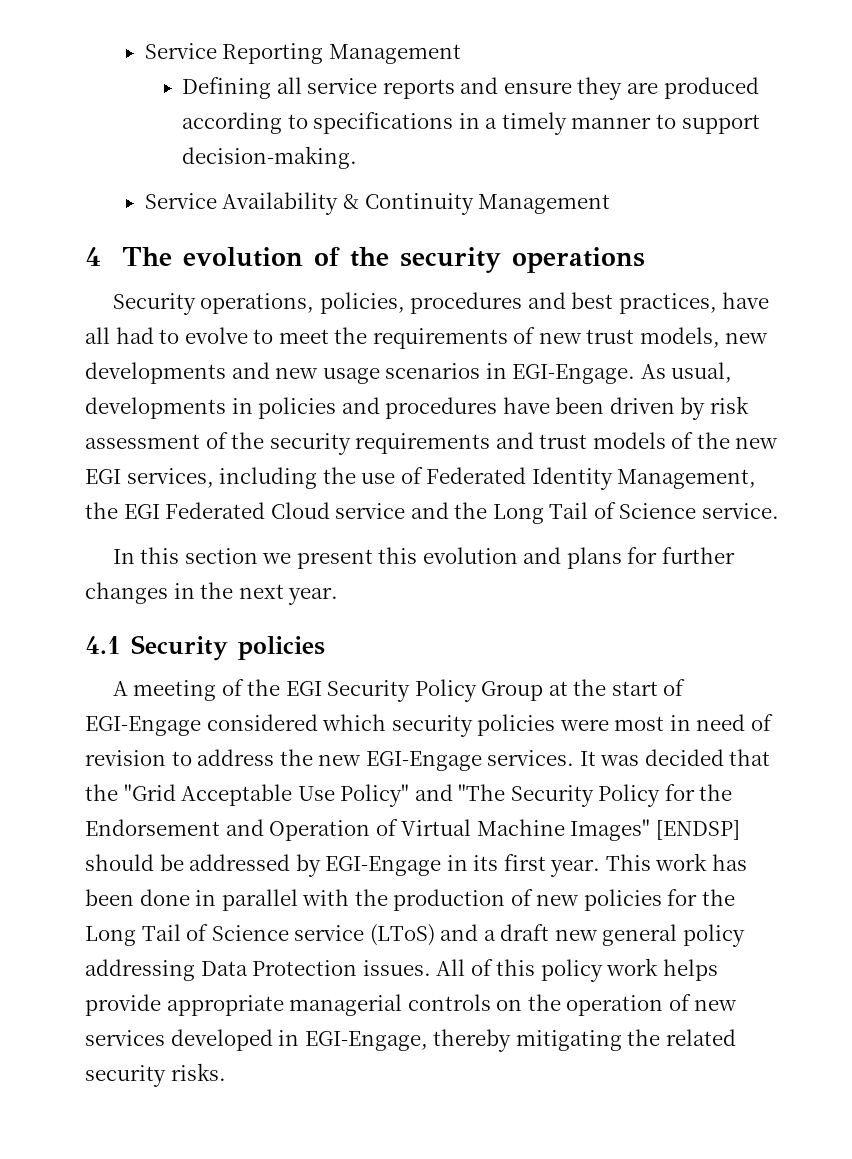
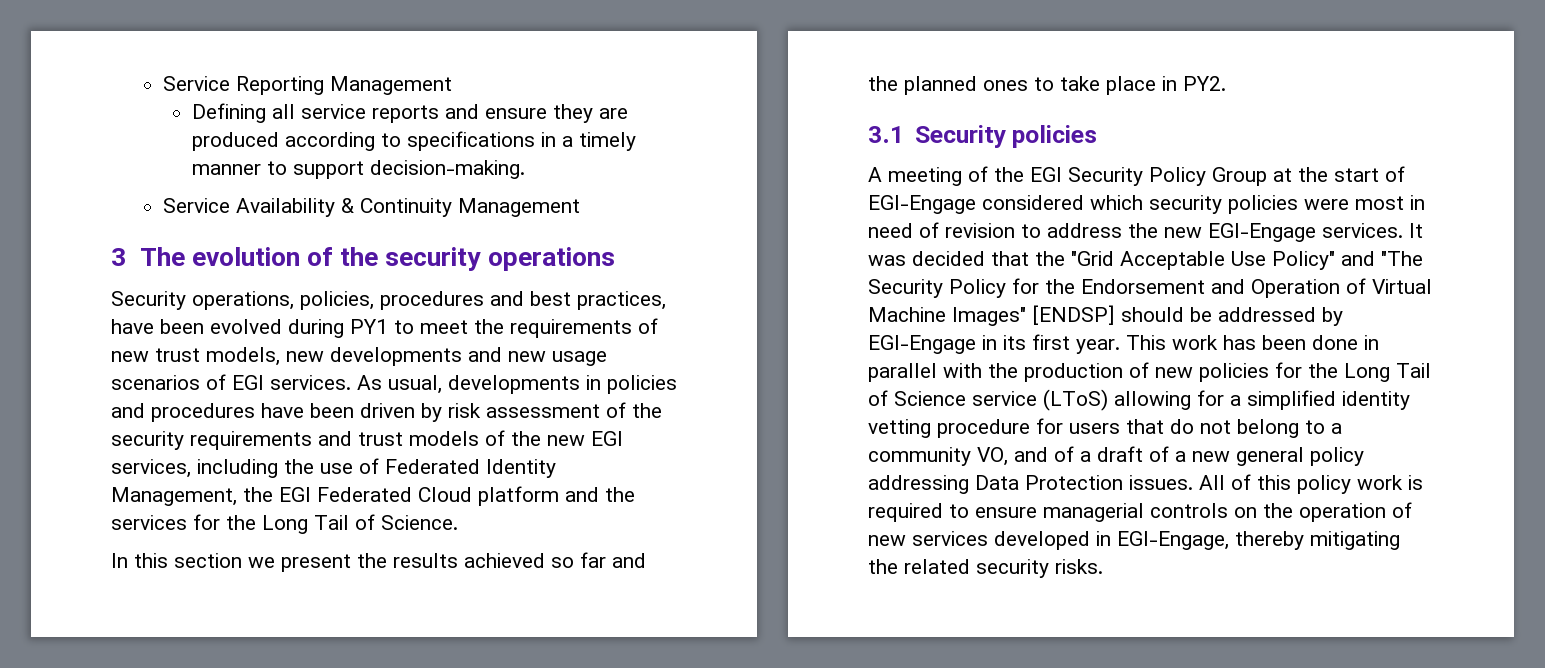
- 4 The evolution of the security operations
+ 3 The evolution of the security operations
- Security operations, policies, procedures and best practices, have all had to evolve to meet the requirements of new trust models, new developments and new usage scenarios in EGI-Engage.
+ Security operations, policies, procedures and best practices, have been evolved during PY1 to meet the requirements of new trust models, new developments and new usage scenarios of EGI services.
- As usual, developments in policies and procedures have been driven by risk assessment of the security requirements and trust models of the new EGI services, including the use of Federated Identity Management, the EGI Federated Cloud service and the Long Tail of Science service.
+ As usual, developments in policies and procedures have been driven by risk assessment of the security requirements and trust models of the new EGI services, including the use of Federated Identity Management, the EGI Federated Cloud platform and the services for the Long Tail of Science.
- In this section we present this evolution and plans for further changes in the next year.
- 4.1 Security policies
+ In this section we present the results achieved so far and the planned ones to take place in PY2.
+ 3.1 Security policies
- This work has been done in parallel with the production of new policies for the Long Tail of Science service (LToS) and a draft new general policy addressing Data Protection issues.
+ This work has been done in parallel with the production of new policies for the Long Tail of Science service (LToS) allowing for a simplified identity vetting procedure for users that do not belong to a community VO, and of a draft of a new general policy addressing Data Protection issues.
- All of this policy work helps provide appropriate managerial controls on the operation of new services developed in EGI-Engage, thereby mitigating the related security risks.
+ All of this policy work is required to ensure managerial controls on the operation of new services developed in EGI-Engage, thereby mitigating the related security risks.

